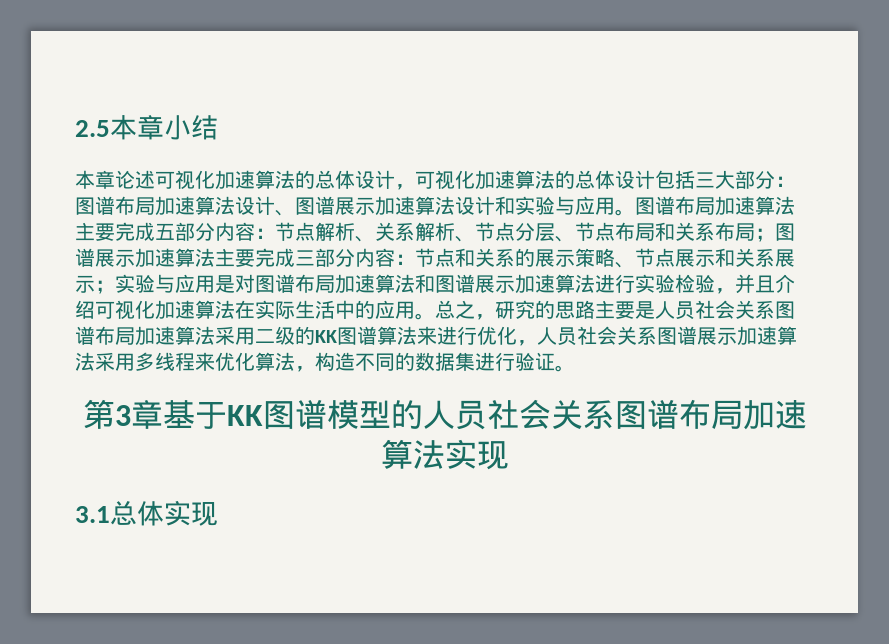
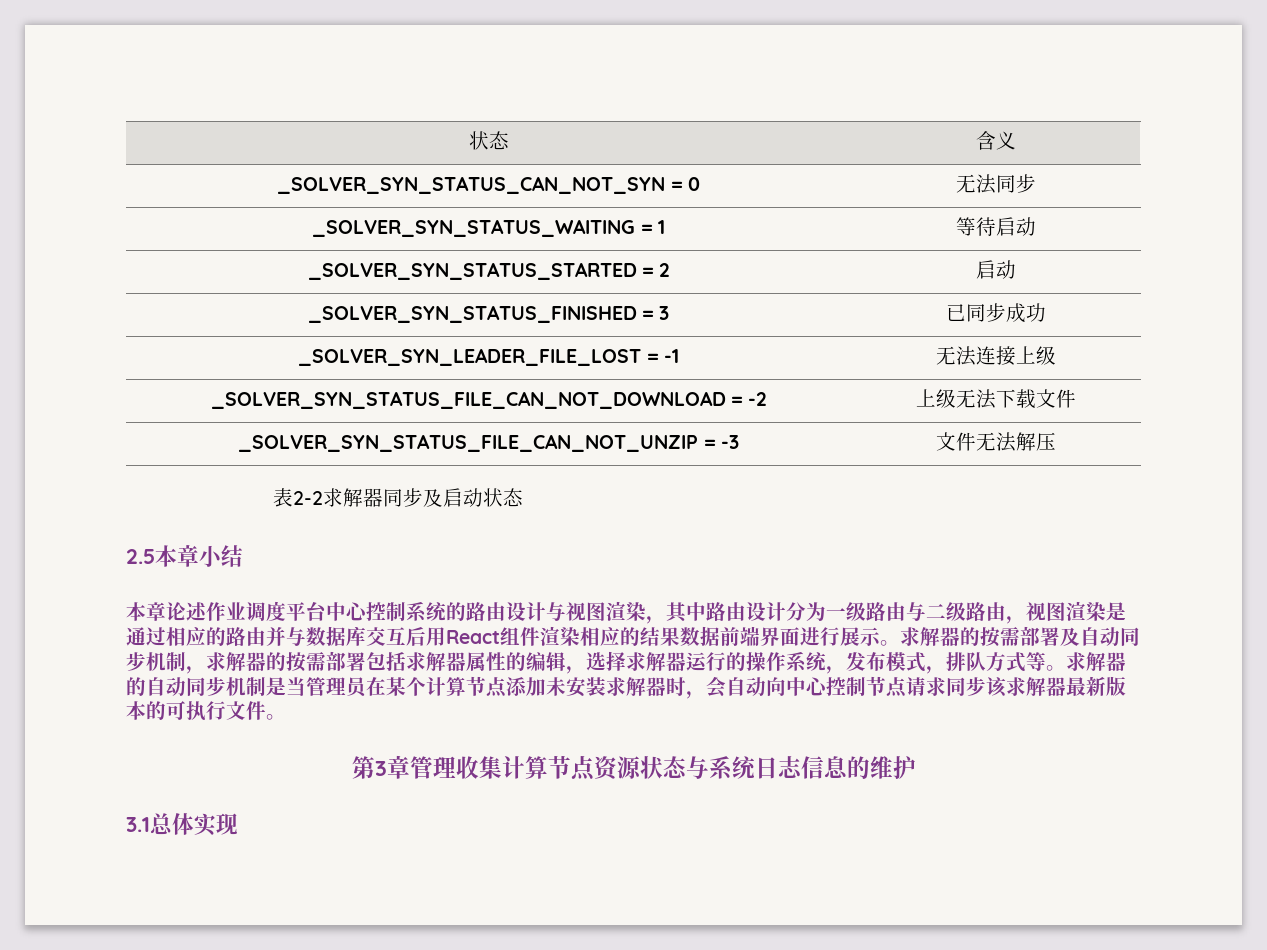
+ 状态 | 含义
+ _SOLVER_SYN_STATUS_CAN_NOT_SYN = 0 | 无法同步
+ _SOLVER_SYN_STATUS_WAITING = 1 | 等待启动
+ _SOLVER_SYN_STATUS_STARTED = 2 | 启动
+ _SOLVER_SYN_STATUS_FINISHED = 3 | 已同步成功
+ _SOLVER_SYN_LEADER_FILE_LOST = -1 | 无法连接上级
+ _SOLVER_SYN_STATUS_FILE_CAN_NOT_DOWNLOAD = -2 | 上级无法下载文件
+ _SOLVER_SYN_STATUS_FILE_CAN_NOT_UNZIP = -3 | 文件无法解压
+ 表2-2求解器同步及启动状态
- 本章论述可视化加速算法的总体设计，可视化加速算法的总体设计包括三大部分：图谱布局加速算法设计、图谱展示加速算法设计和实验与应用。图谱布局加速算法主要完成五部分内容：节点解析、关系解析、节点分层、节点布局和关系布局；图谱展示加速算法主要完成三部分内容：节点和关系的展示策略、节点展示和关系展示；实验与应用是对图谱布局加速算法和图谱展示加速算法进行实验检验，并且介绍可视化加速算法在实际生活中的应用。总之，研究的思路主要是人员社会关系图谱布局加速算法采用二级的KK图谱算法来进行优化，人员社会关系图谱展示加速算法采用多线程来优化算法，构造不同的数据集进行验证。
- 第3章基于KK图谱模型的人员社会关系图谱布局加速算法实现
+ 本章论述作业调度平台中心控制系统的路由设计与视图渲染，其中路由设计分为一级路由与二级路由，视图渲染是通过相应的路由并与数据库交互后用React组件渲染相应的结果数据前端界面进行展示。求解器的按需部署及自动同步机制，求解器的按需部署包括求解器属性的编辑，选择求解器运行的操作系统，发布模式，排队方式等。求解器的自动同步机制是当管理员在某个计算节点添加未安装求解器时，会自动向中心控制节点请求同步该求解器最新版本的可执行文件。
+ 第3章管理收集计算节点资源状态与系统日志信息的维护

